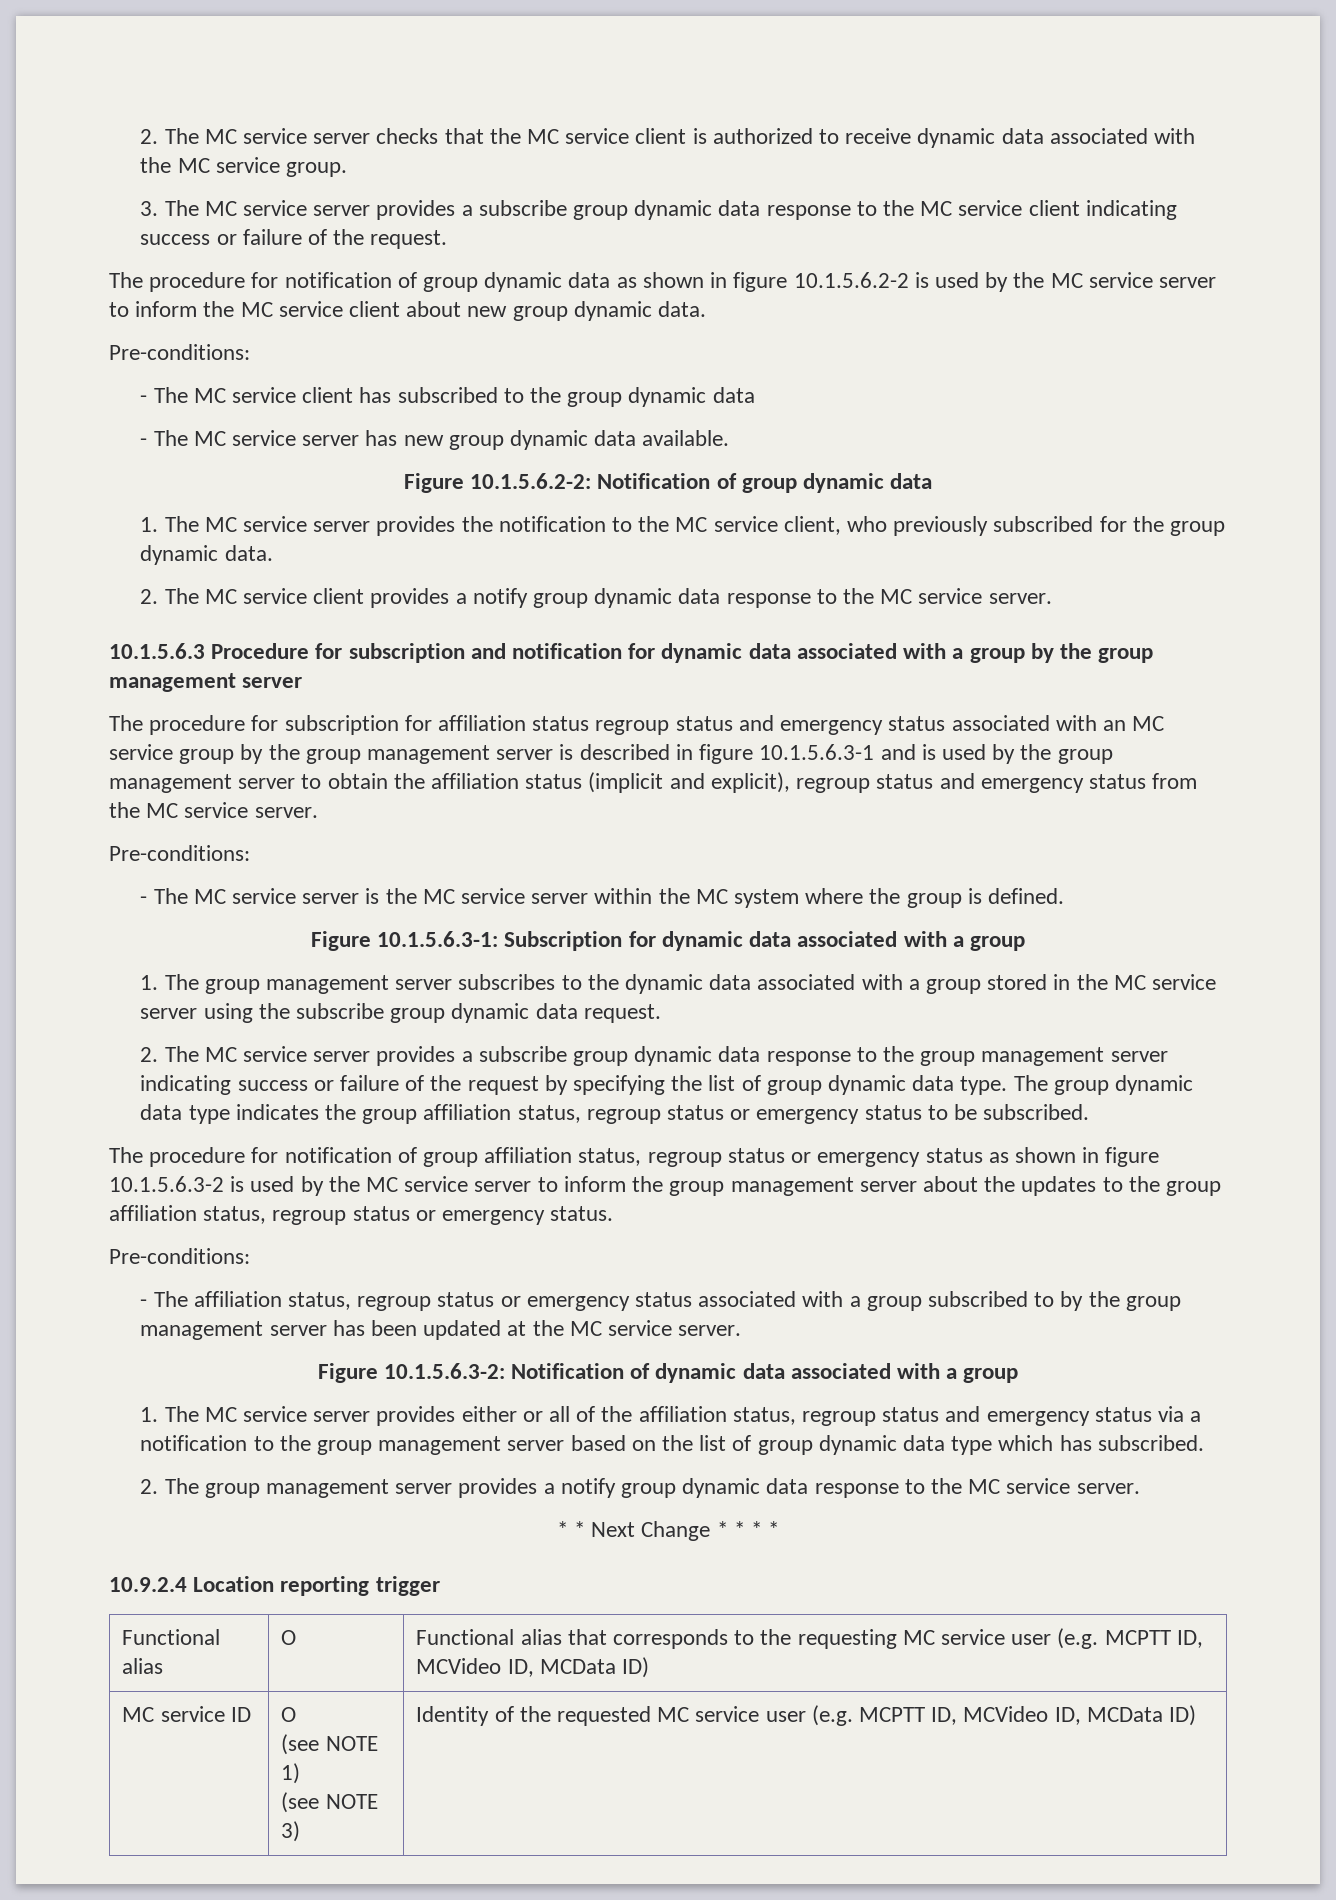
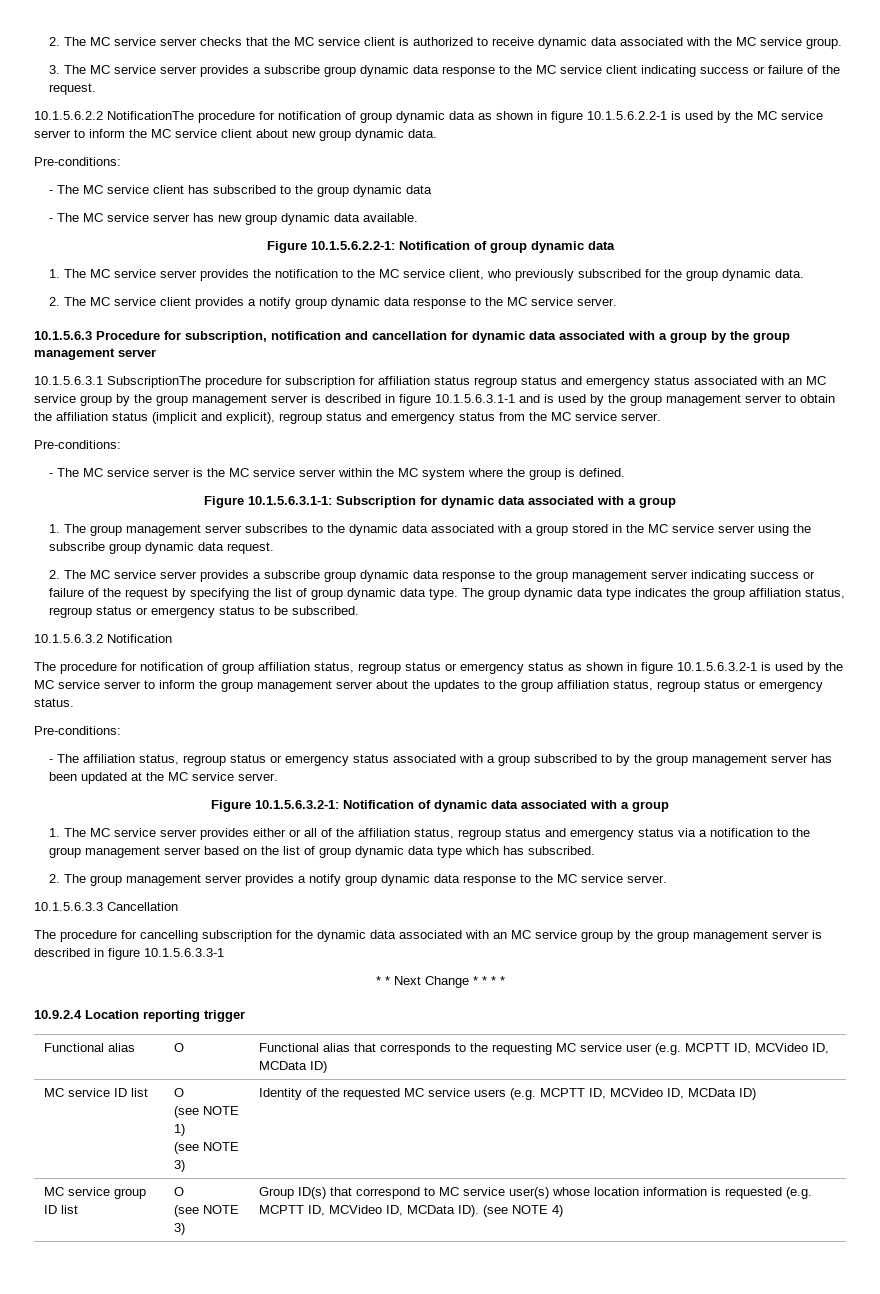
- The procedure for notification of group dynamic data as shown in figure 10.1.5.6.2-2 is used by the MC service server to inform the MC service client about new group dynamic data.
+ 10.1.5.6.2.2 NotificationThe procedure for notification of group dynamic data as shown in figure 10.1.5.6.2.2-1 is used by the MC service server to inform the MC service client about new group dynamic data.
- Figure 10.1.5.6.2-2: Notification of group dynamic data
+ Figure 10.1.5.6.2.2-1: Notification of group dynamic data
- 10.1.5.6.3 Procedure for subscription and notification for dynamic data associated with a group by the group management server
+ 10.1.5.6.3 Procedure for subscription, notification and cancellation for dynamic data associated with a group by the group management server
- The procedure for subscription for affiliation status regroup status and emergency status associated with an MC service group by the group management server is described in figure 10.1.5.6.3-1 and is used by the group management server to obtain the affiliation status (implicit and explicit), regroup status and emergency status from the MC service server.
+ 10.1.5.6.3.1 SubscriptionThe procedure for subscription for affiliation status regroup status and emergency status associated with an MC service group by the group management server is described in figure 10.1.5.6.3.1-1 and is used by the group management server to obtain the affiliation status (implicit and explicit), regroup status and emergency status from the MC service server.
- Figure 10.1.5.6.3-1: Subscription for dynamic data associated with a group
+ Figure 10.1.5.6.3.1-1: Subscription for dynamic data associated with a group
+ 10.1.5.6.3.2 Notification
- The procedure for notification of group affiliation status, regroup status or emergency status as shown in figure 10.1.5.6.3-2 is used by the MC service server to inform the group management server about the updates to the group affiliation status, regroup status or emergency status.
+ The procedure for notification of group affiliation status, regroup status or emergency status as shown in figure 10.1.5.6.3.2-1 is used by the MC service server to inform the group management server about the updates to the group affiliation status, regroup status or emergency status.
- Figure 10.1.5.6.3-2: Notification of dynamic data associated with a group
+ Figure 10.1.5.6.3.2-1: Notification of dynamic data associated with a group
+ 10.1.5.6.3.3 Cancellation
+ The procedure for cancelling subscription for the dynamic data associated with an MC service group by the group management server is described in figure 10.1.5.6.3.3-1
- MC service ID | O
+ MC service ID list | O
  (see NOTE 1)
- (see NOTE 3) | Identity of the requested MC service user (e.g. MCPTT ID, MCVideo ID, MCData ID)
+ (see NOTE 3) | Identity of the requested MC service users (e.g. MCPTT ID, MCVideo ID, MCData ID)
+ MC service group ID list | O
+ (see NOTE 3) | Group ID(s) that correspond to MC service user(s) whose location information is requested (e.g. MCPTT ID, MCVideo ID, MCData ID). (see NOTE 4)

